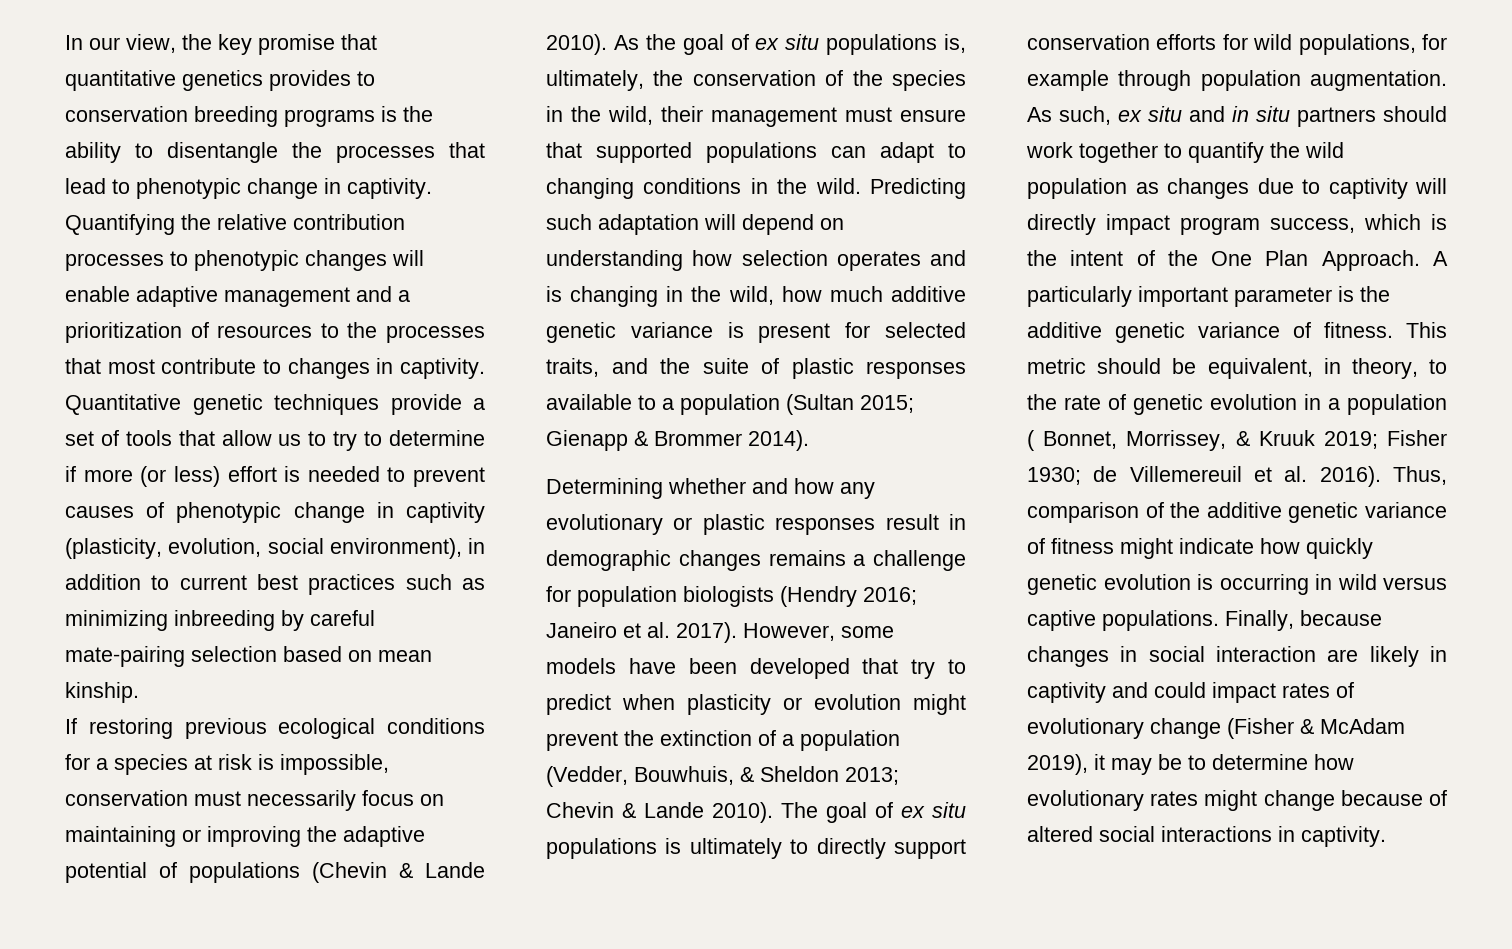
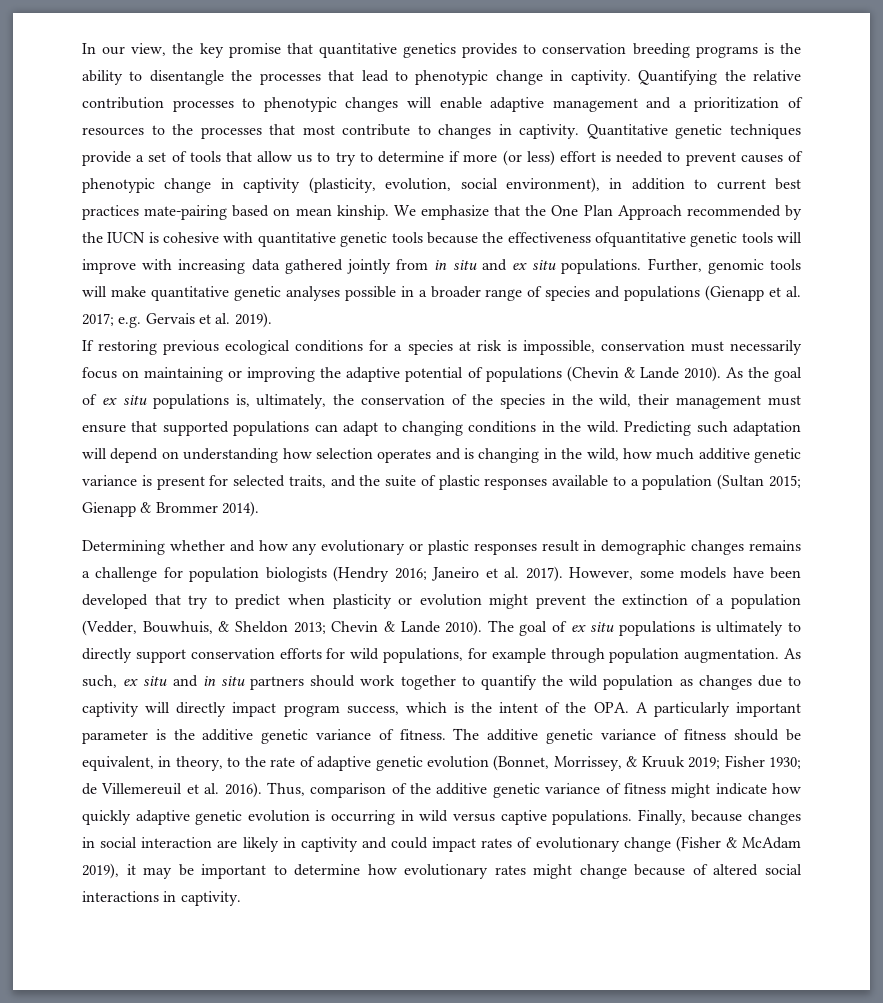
- Quantitative genetic techniques provide a set of tools that allow us to try to determine if more (or less) effort is needed to prevent causes of phenotypic change in captivity (plasticity, evolution, social environment), in addition to current best practices such as minimizing inbreeding by careful mate-pairing selection based on mean kinship.
+ Quantitative genetic techniques provide a set of tools that allow us to try to determine if more (or less) effort is needed to prevent causes of phenotypic change in captivity (plasticity, evolution, social environment), in addition to current best practices mate-pairing based on mean kinship. We emphasize that the One Plan Approach recommended by the IUCN is cohesive with quantitative genetic tools because the effectiveness ofquantitative genetic tools will improve with increasing data gathered jointly from in situ and ex situ populations. Further, genomic tools will make quantitative genetic analyses possible in a broader range of species and populations (Gienapp et al. 2017; e.g. Gervais et al. 2019).
- As such, ex situ and in situ partners should work together to quantify the wild population as changes due to captivity will directly impact program success, which is the intent of the One Plan Approach. A particularly important parameter is the additive genetic variance of fitness.
+ As such, ex situ and in situ partners should work together to quantify the wild population as changes due to captivity will directly impact program success, which is the intent of the OPA. A particularly important parameter is the additive genetic variance of fitness.
- This metric should be equivalent, in theory, to the rate of genetic evolution in a population ( Bonnet, Morrissey, & Kruuk 2019; Fisher 1930; de Villemereuil et al. 2016).
+ The additive genetic variance of fitness should be equivalent, in theory, to the rate of adaptive genetic evolution (Bonnet, Morrissey, & Kruuk 2019; Fisher 1930; de Villemereuil et al. 2016).
- Thus, comparison of the additive genetic variance of fitness might indicate how quickly genetic evolution is occurring in wild versus captive populations.
+ Thus, comparison of the additive genetic variance of fitness might indicate how quickly adaptive genetic evolution is occurring in wild versus captive populations.
- Finally, because changes in social interaction are likely in captivity and could impact rates of evolutionary change (Fisher & McAdam 2019), it may be to determine how evolutionary rates might change because of altered social interactions in captivity.
+ Finally, because changes in social interaction are likely in captivity and could impact rates of evolutionary change (Fisher & McAdam 2019), it may be important to determine how evolutionary rates might change because of altered social interactions in captivity.

